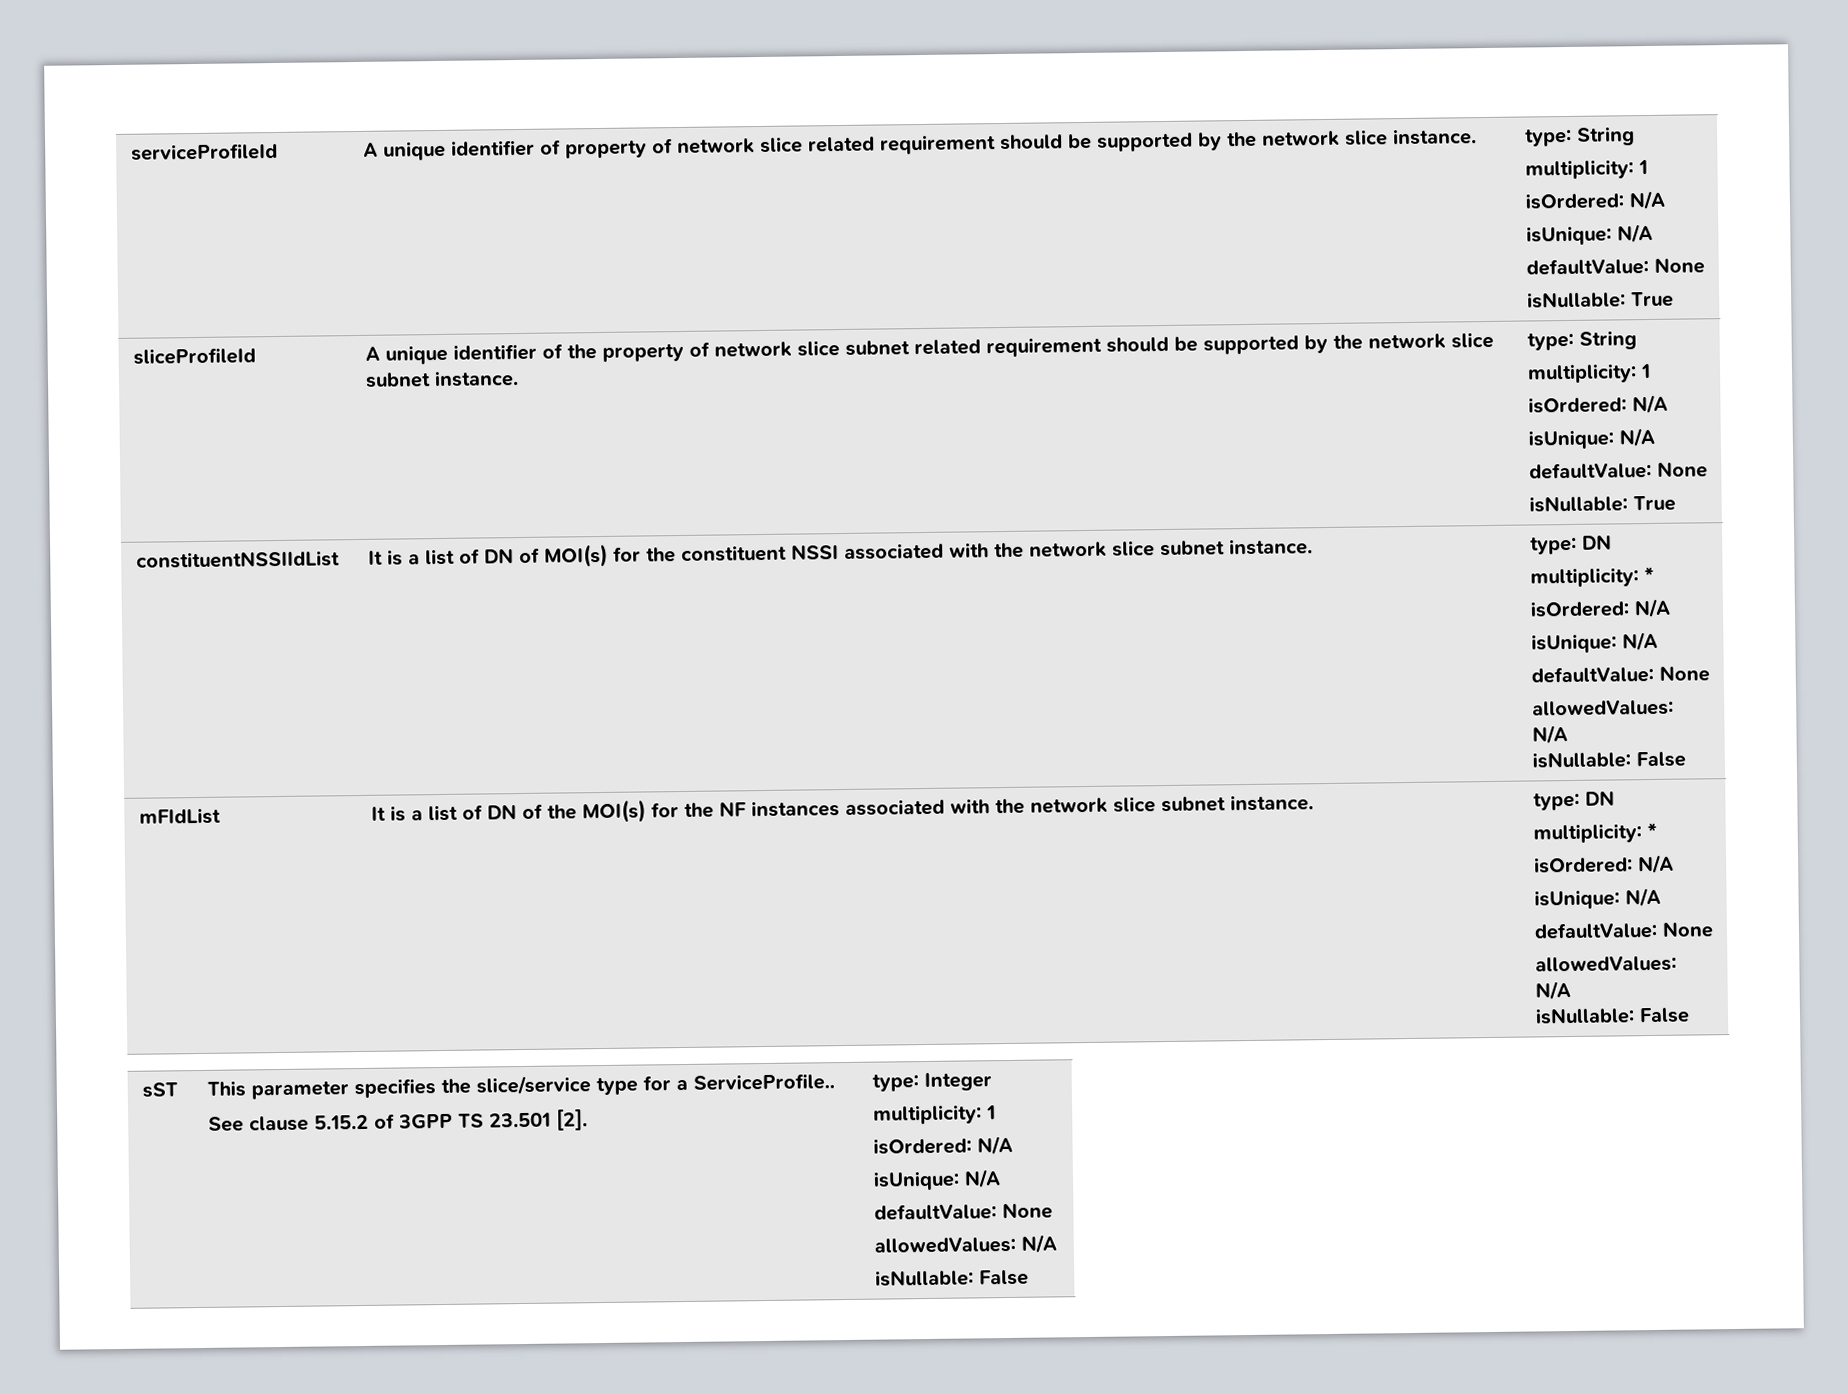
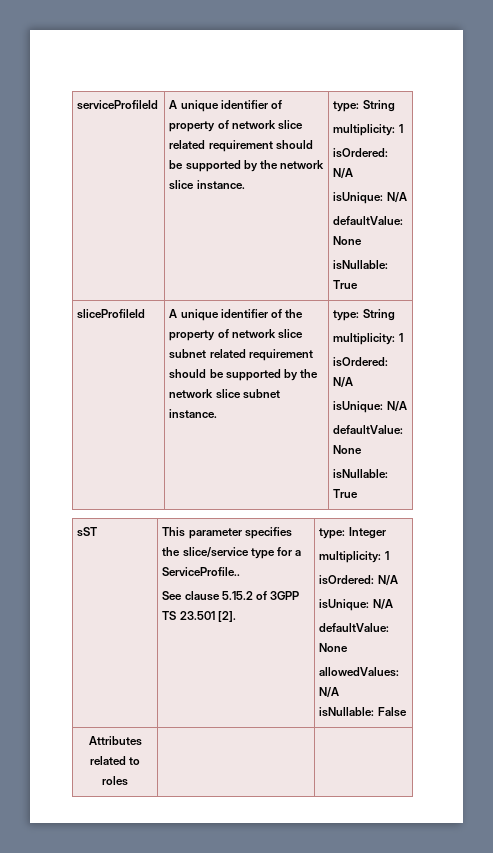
- constituentNSSIIdList | It is a list of DN of MOI(s) for the constituent NSSI associated with the network slice subnet instance. | type: DN
- multiplicity: *
- isOrdered: N/A
- isUnique: N/A
- defaultValue: None
- allowedValues: N/A
- isNullable: False
- mFIdList | It is a list of DN of the MOI(s) for the NF instances associated with the network slice subnet instance. | type: DN
- multiplicity: *
- isOrdered: N/A
- isUnique: N/A
- defaultValue: None
- allowedValues: N/A
- isNullable: False
+ Attributes related to roles | |

